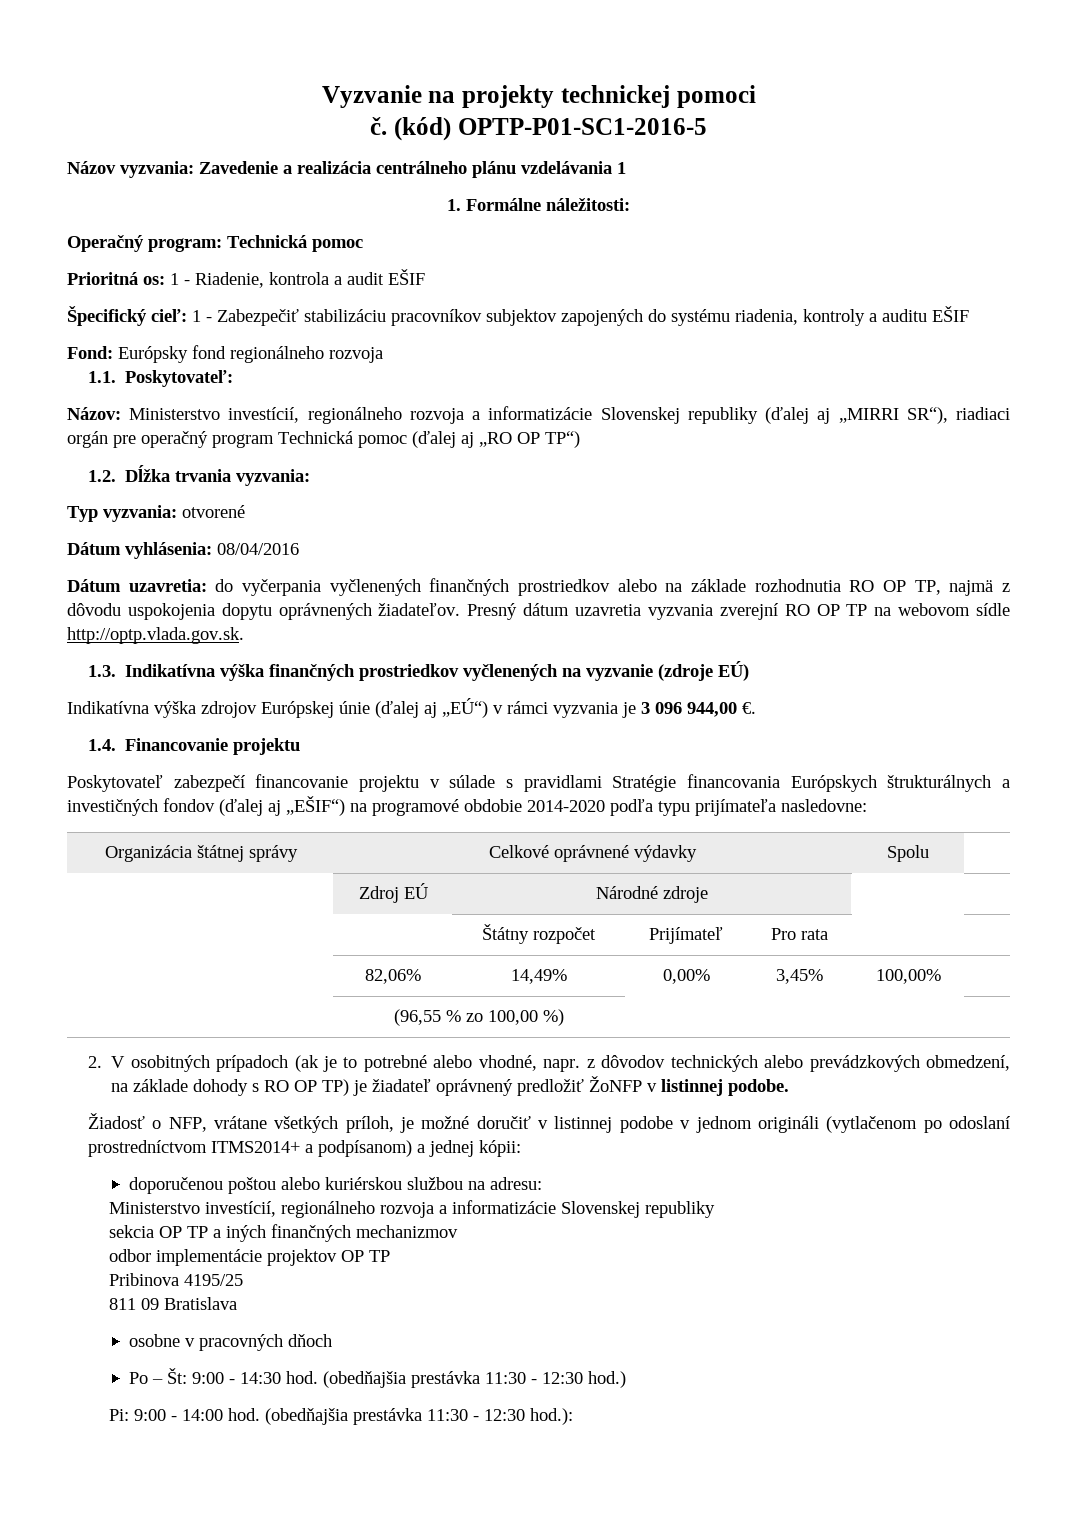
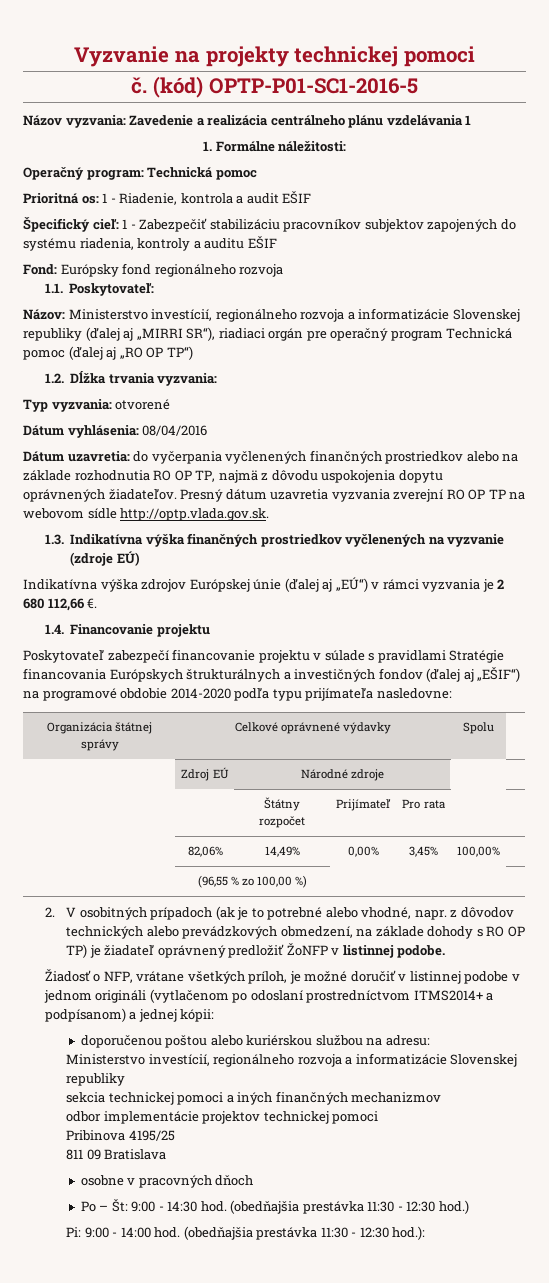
- Indikatívna výška zdrojov Európskej únie (ďalej aj „EÚ“) v rámci vyzvania je 3 096 944,00 €.
+ Indikatívna výška zdrojov Európskej únie (ďalej aj „EÚ“) v rámci vyzvania je 2 680 112,66 €.
- sekcia OP TP a iných finančných mechanizmov
+ sekcia technickej pomoci a iných finančných mechanizmov
- odbor implementácie projektov OP TP
+ odbor implementácie projektov technickej pomoci

